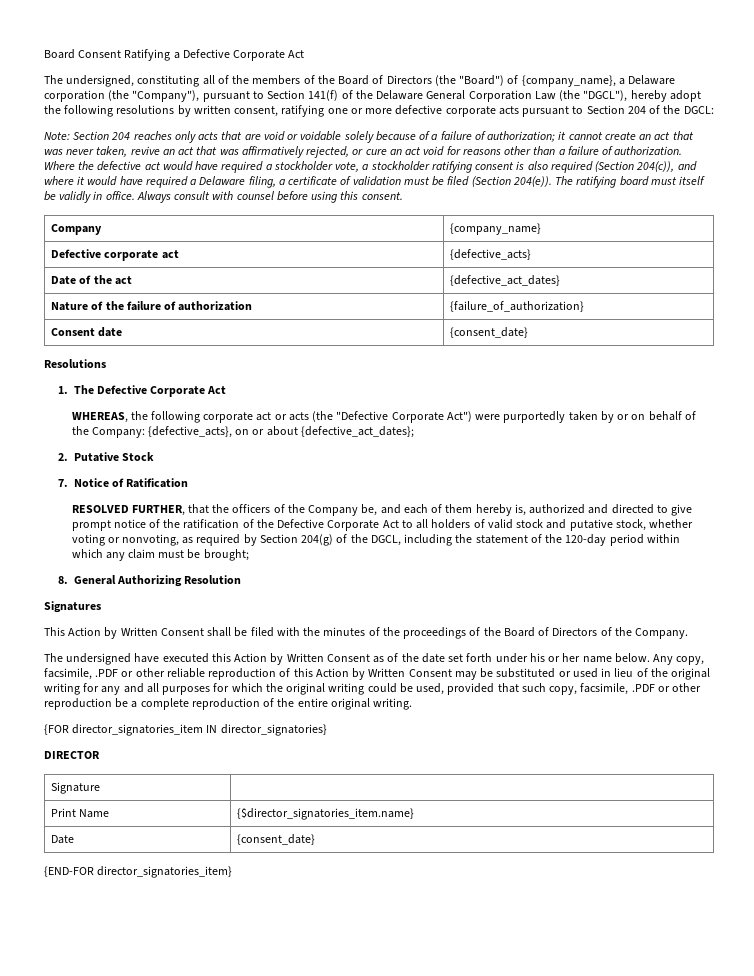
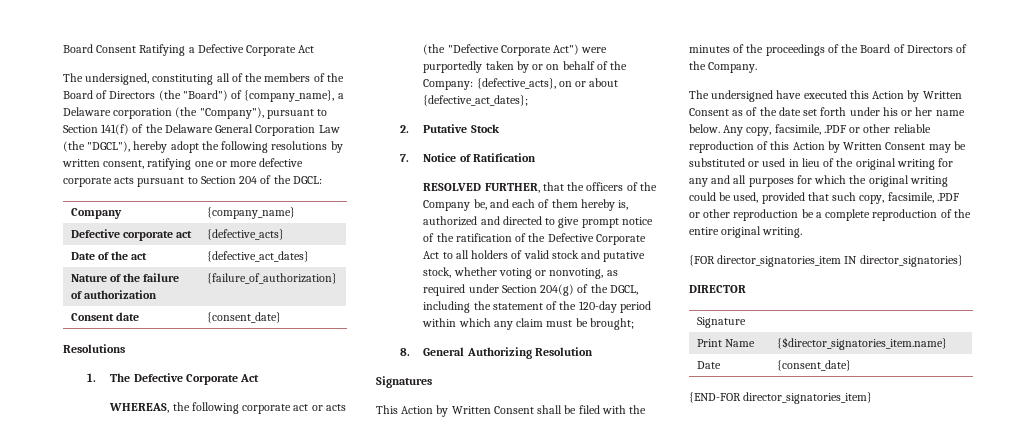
- Note: Section 204 reaches only acts that are void or voidable solely because of a failure of authorization; it cannot create an act that was never taken, revive an act that was affirmatively rejected, or cure an act void for reasons other than a failure of authorization. Where the defective act would have required a stockholder vote, a stockholder ratifying consent is also required (Section 204(c)), and where it would have required a Delaware filing, a certificate of validation must be filed (Section 204(e)). The ratifying board must itself be validly in office. Always consult with counsel before using this consent.
- RESOLVED FURTHER, that the officers of the Company be, and each of them hereby is, authorized and directed to give prompt notice of the ratification of the Defective Corporate Act to all holders of valid stock and putative stock, whether voting or nonvoting, as required by Section 204(g) of the DGCL, including the statement of the 120-day period within which any claim must be brought;
+ RESOLVED FURTHER, that the officers of the Company be, and each of them hereby is, authorized and directed to give prompt notice of the ratification of the Defective Corporate Act to all holders of valid stock and putative stock, whether voting or nonvoting, as required under Section 204(g) of the DGCL, including the statement of the 120-day period within which any claim must be brought;

